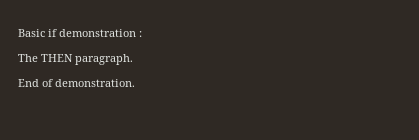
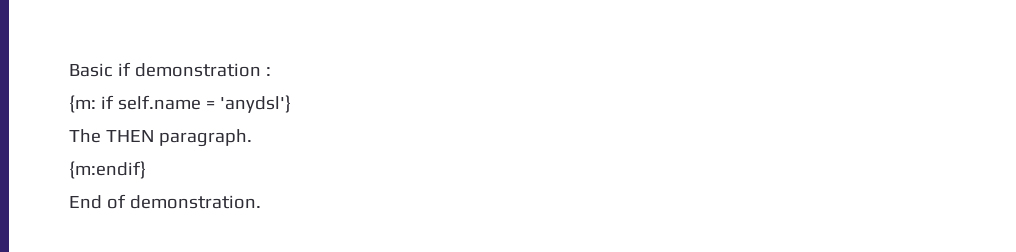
+ {m: if self.name = 'anydsl'}
+ {m:endif}

